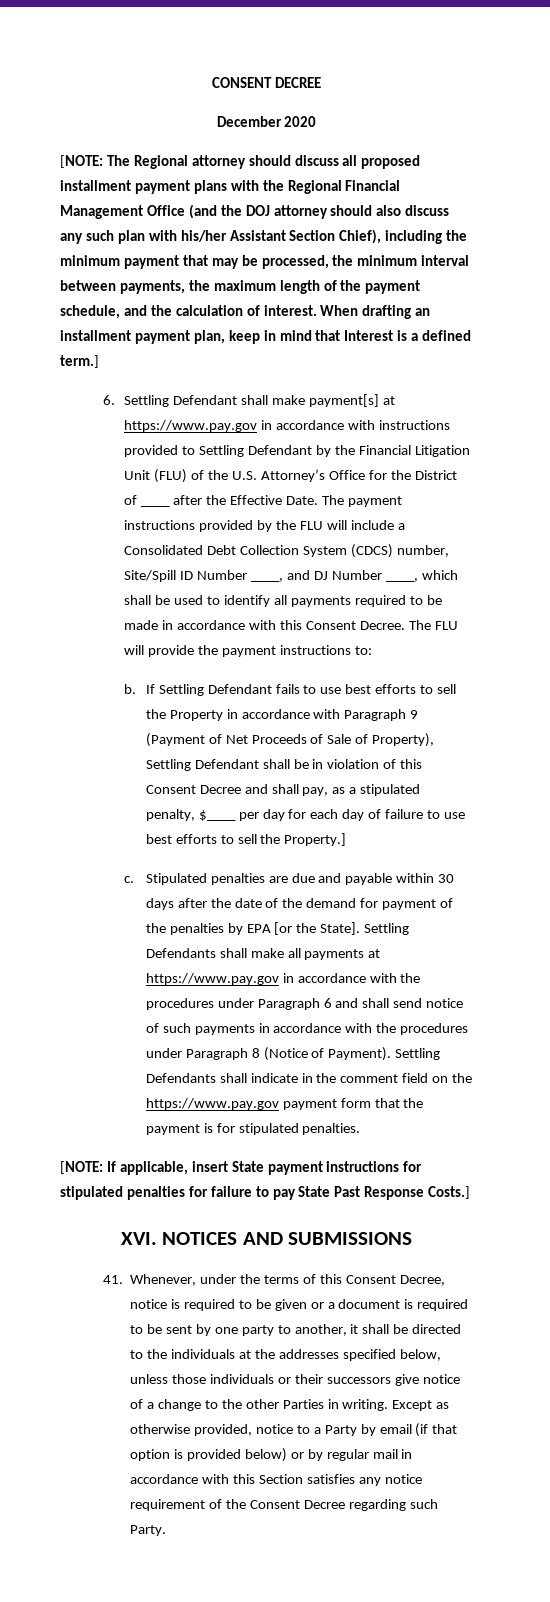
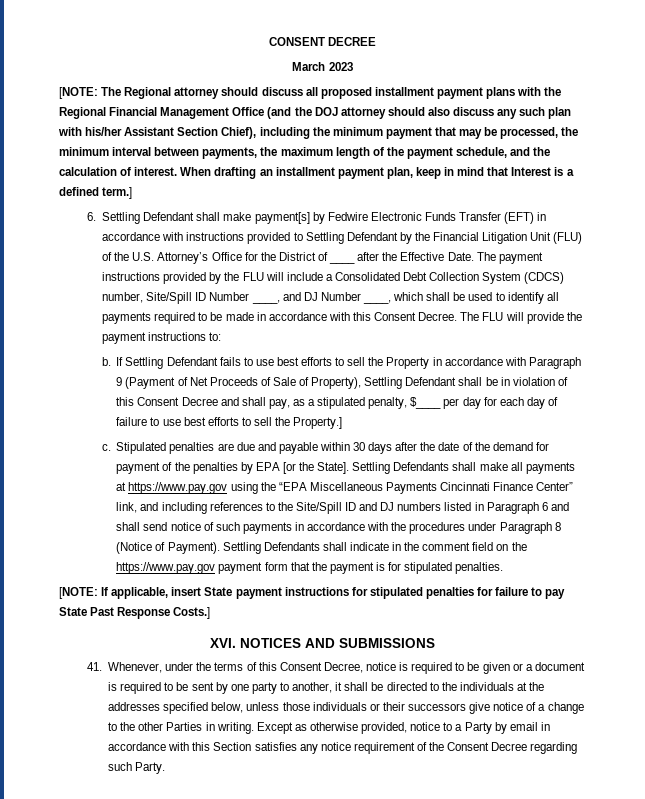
- December 2020
+ March 2023
- 6. Settling Defendant shall make payment[s] at https://www.pay.gov in accordance with instructions provided to Settling Defendant by the Financial Litigation Unit (FLU) of the U.S. Attorney’s Office for the District of ____ after the Effective Date.
+ 6. Settling Defendant shall make payment[s] by Fedwire Electronic Funds Transfer (EFT) in accordance with instructions provided to Settling Defendant by the Financial Litigation Unit (FLU) of the U.S. Attorney’s Office for the District of ____ after the Effective Date.
- Settling Defendants shall make all payments at https://www.pay.gov in accordance with the procedures under Paragraph 6 and shall send notice of such payments in accordance with the procedures under Paragraph 8 (Notice of Payment).
+ Settling Defendants shall make all payments at https://www.pay.gov using the “EPA Miscellaneous Payments Cincinnati Finance Center” link, and including references to the Site/Spill ID and DJ numbers listed in Paragraph 6 and shall send notice of such payments in accordance with the procedures under Paragraph 8 (Notice of Payment).
- Except as otherwise provided, notice to a Party by email (if that option is provided below) or by regular mail in accordance with this Section satisfies any notice requirement of the Consent Decree regarding such Party.
+ Except as otherwise provided, notice to a Party by email in accordance with this Section satisfies any notice requirement of the Consent Decree regarding such Party.

